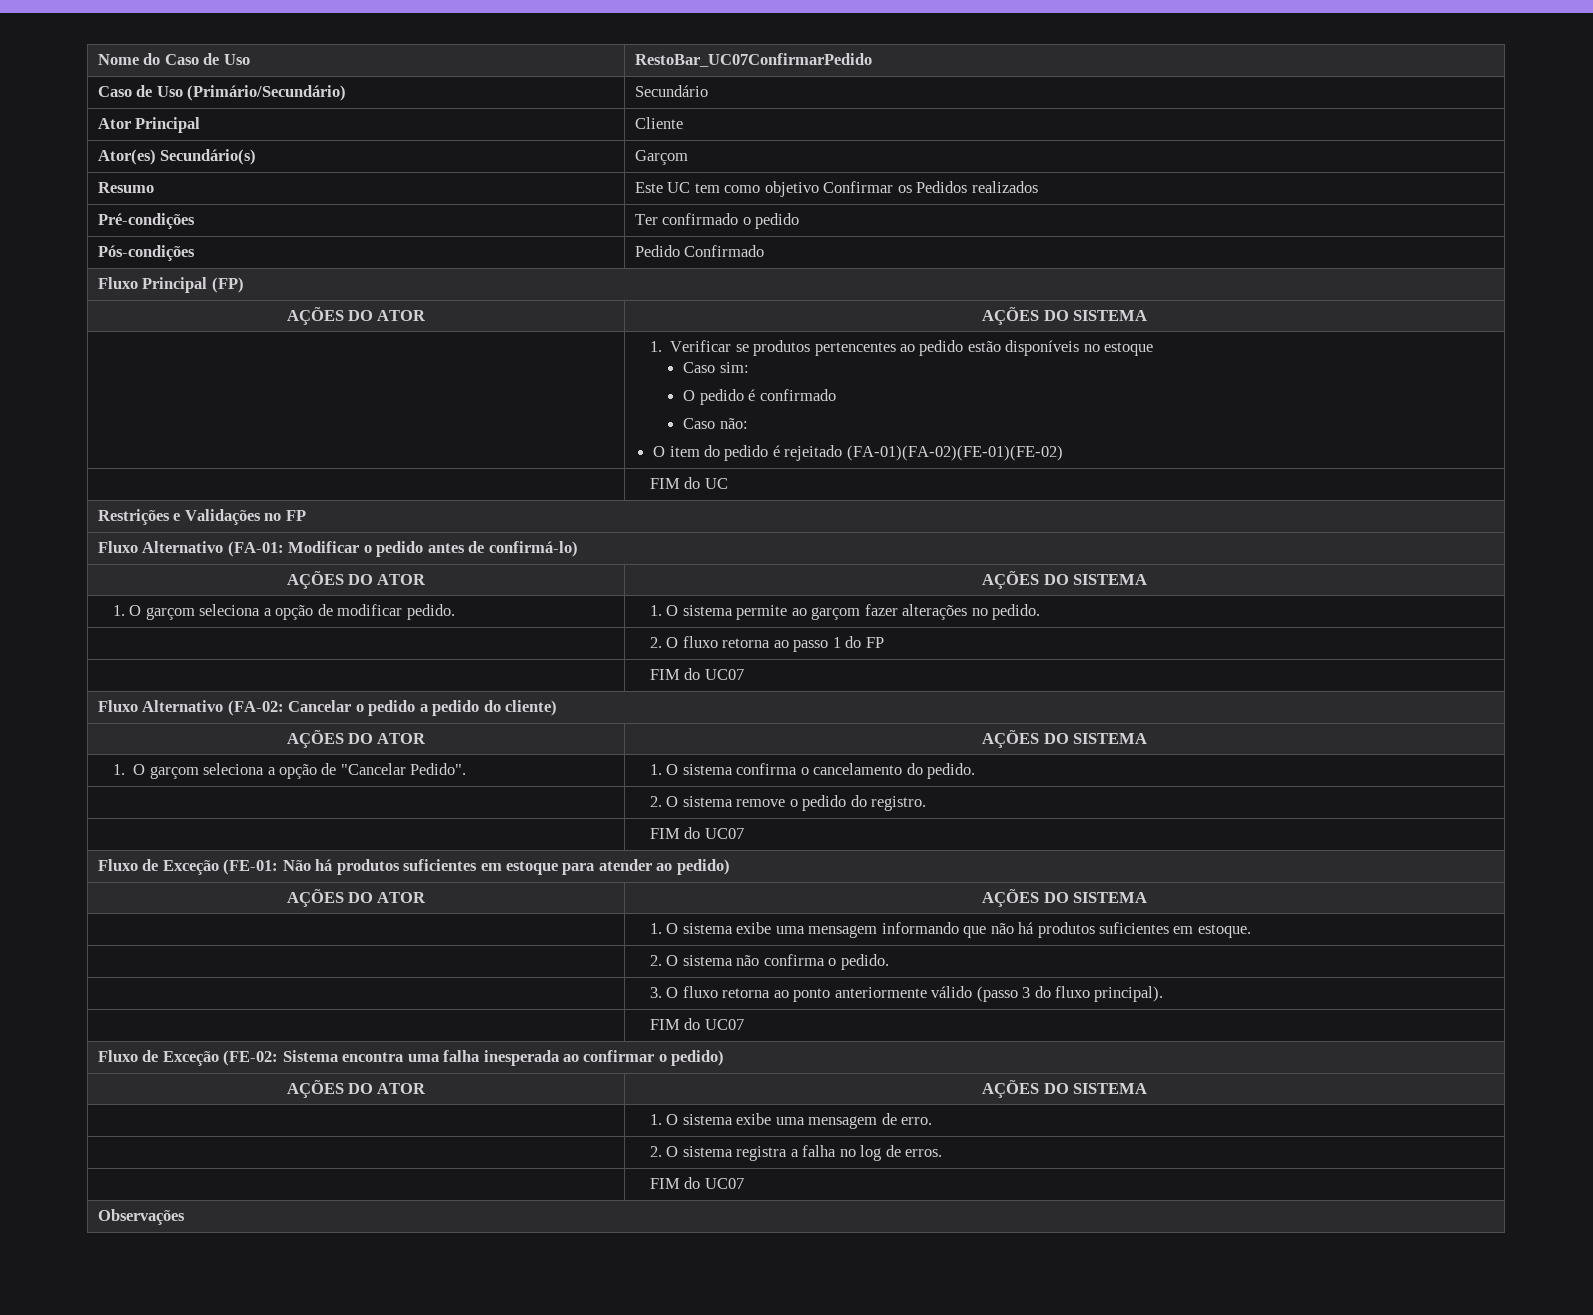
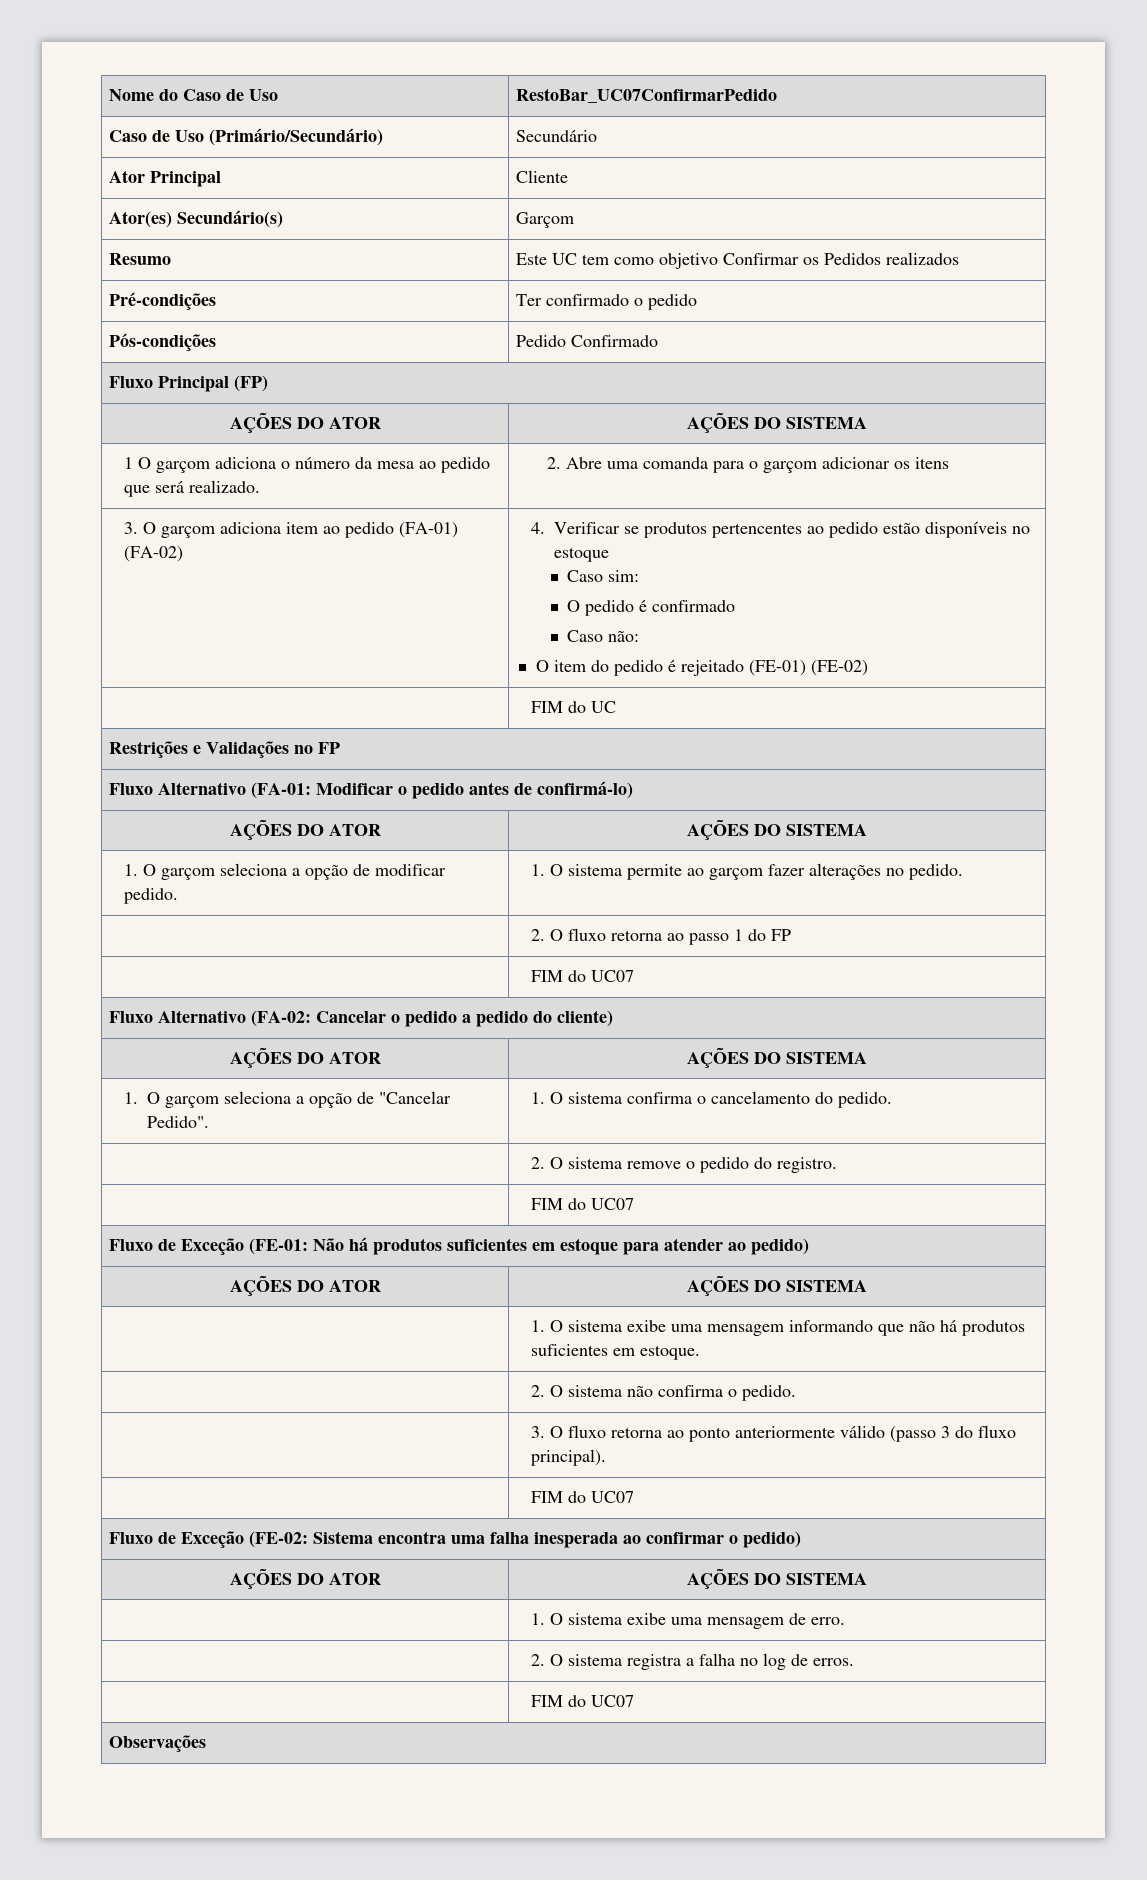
- | 1. Verificar se produtos pertencentes ao pedido estão disponíveis no estoque
+ 1 O garçom adiciona o número da mesa ao pedido que será realizado. | 2. Abre uma comanda para o garçom adicionar os itens
+ 3. O garçom adiciona item ao pedido (FA-01) (FA-02) | 4. Verificar se produtos pertencentes ao pedido estão disponíveis no estoque
  Caso sim:
  O pedido é confirmado
  Caso não:
- O item do pedido é rejeitado (FA-01)(FA-02)(FE-01)(FE-02)
+ O item do pedido é rejeitado (FE-01) (FE-02)

